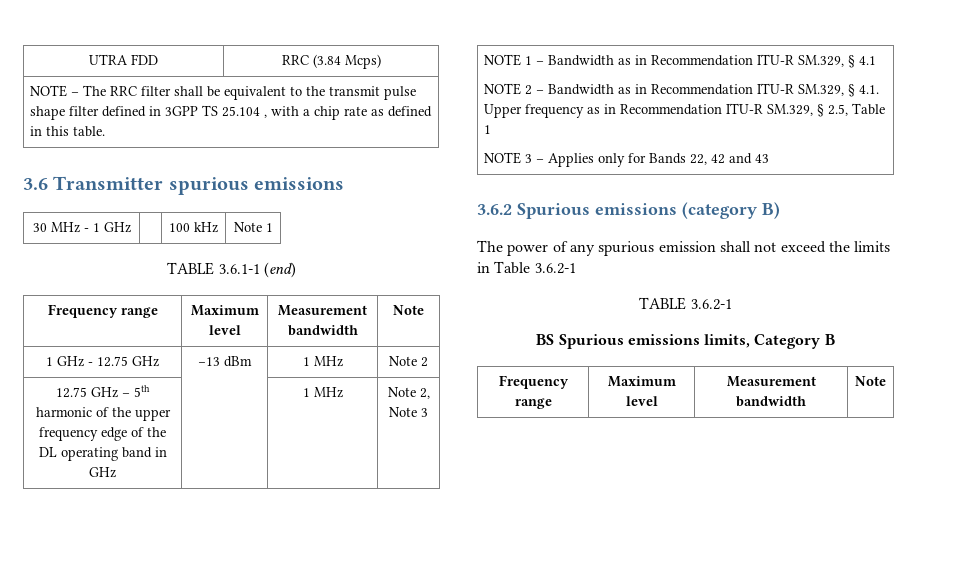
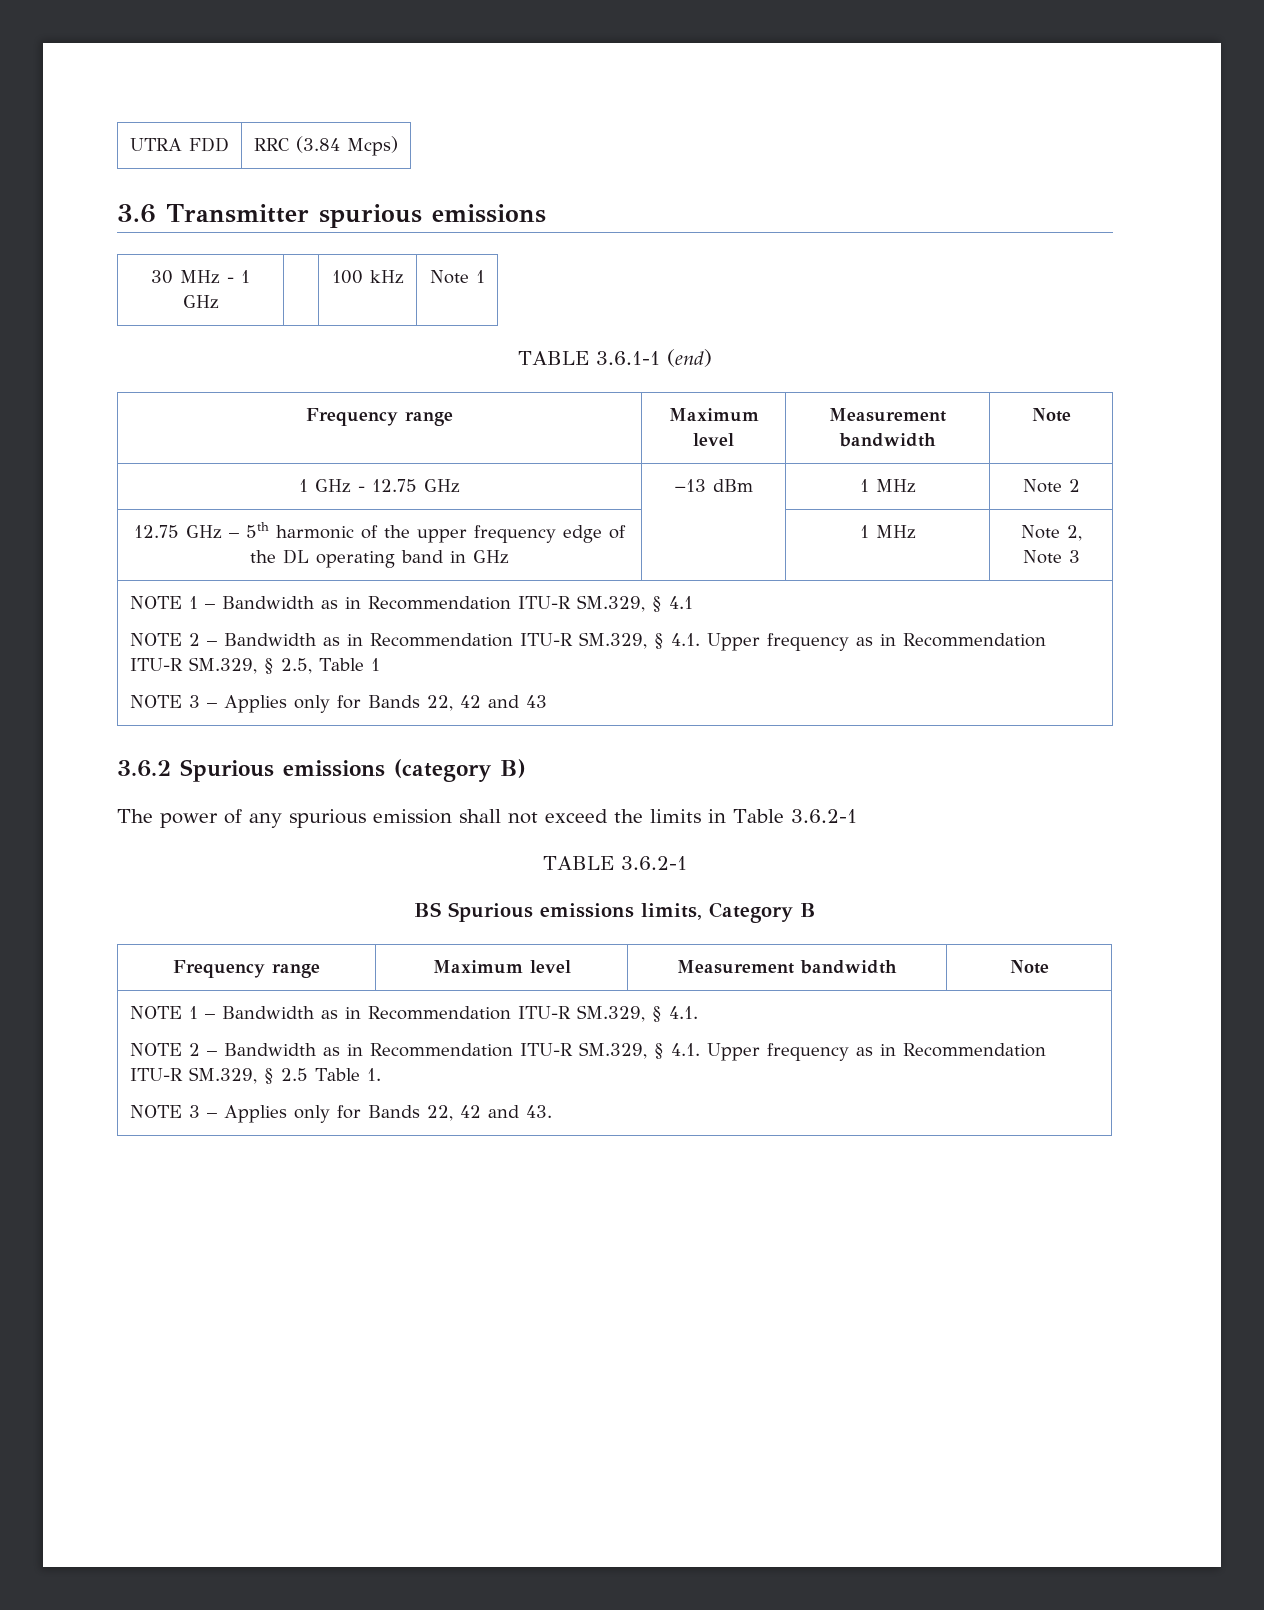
- NOTE – The RRC filter shall be equivalent to the transmit pulse shape filter defined in 3GPP TS 25.104 , with a chip rate as defined in this table.
+ NOTE 1 – Bandwidth as in Recommendation ITU-R SM.329, § 4.1.
+ NOTE 2 – Bandwidth as in Recommendation ITU-R SM.329, § 4.1. Upper frequency as in Recommendation ITU-R SM.329, § 2.5 Table 1.
+ NOTE 3 – Applies only for Bands 22, 42 and 43.

